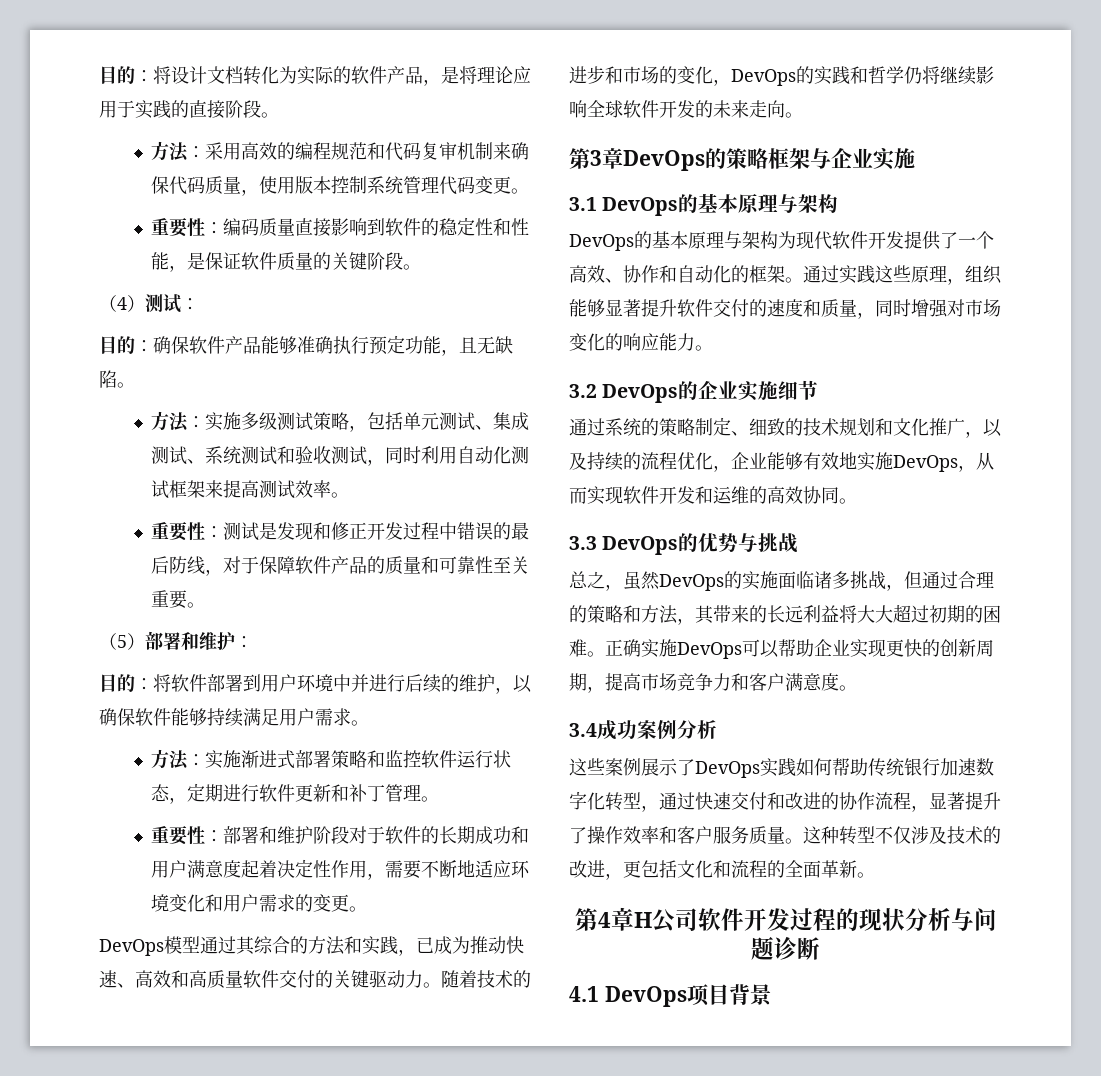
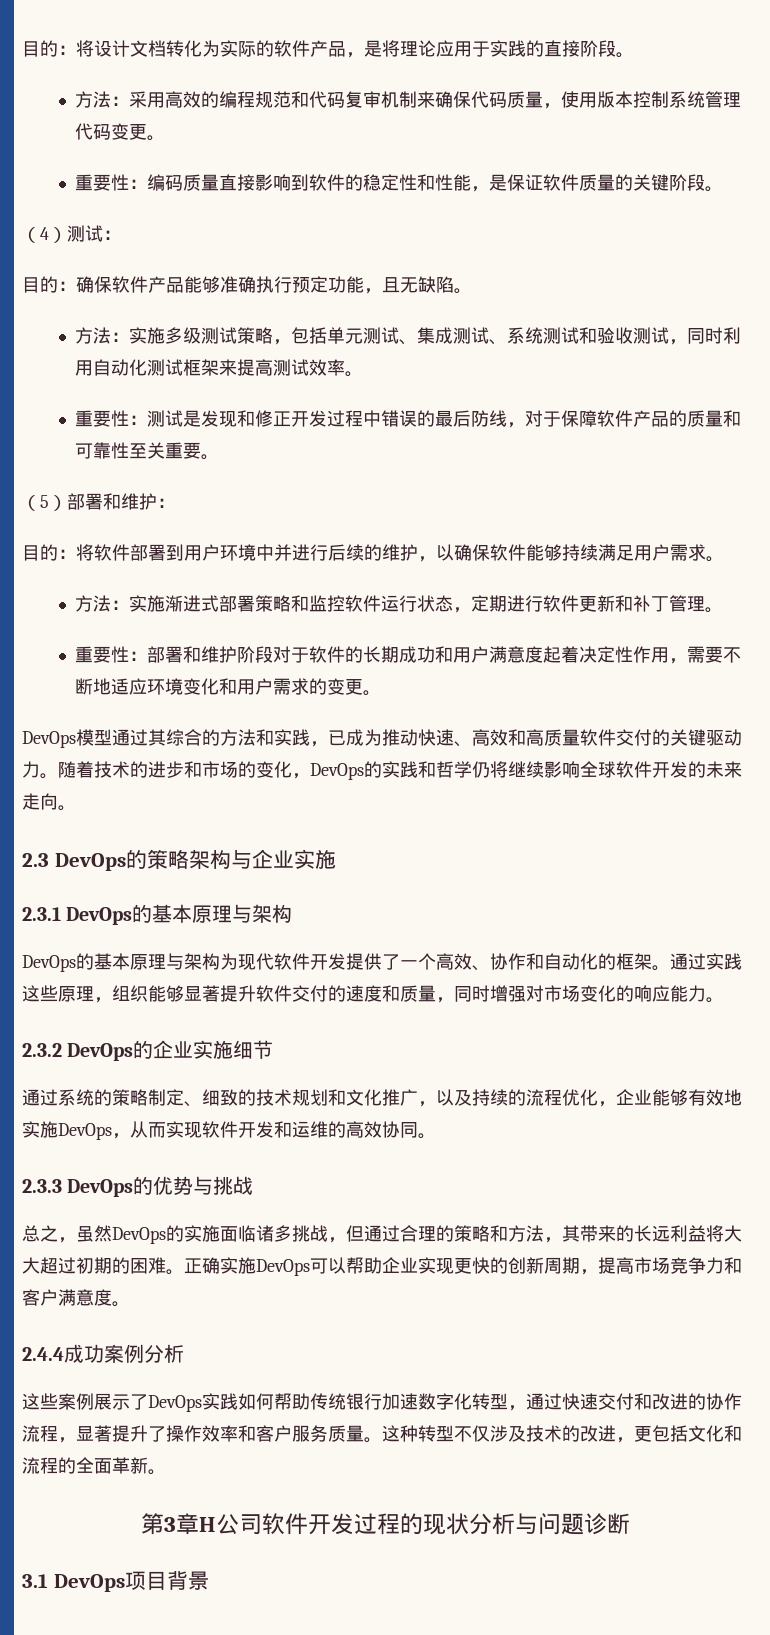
- 第3章DevOps的策略框架与企业实施
+ 2.3 DevOps的策略架构与企业实施
- 3.1 DevOps的基本原理与架构
+ 2.3.1 DevOps的基本原理与架构
- 3.2 DevOps的企业实施细节
+ 2.3.2 DevOps的企业实施细节
- 3.3 DevOps的优势与挑战
+ 2.3.3 DevOps的优势与挑战
- 3.4成功案例分析
+ 2.4.4成功案例分析
- 第4章H公司软件开发过程的现状分析与问题诊断
+ 第3章H公司软件开发过程的现状分析与问题诊断
- 4.1 DevOps项目背景
+ 3.1 DevOps项目背景

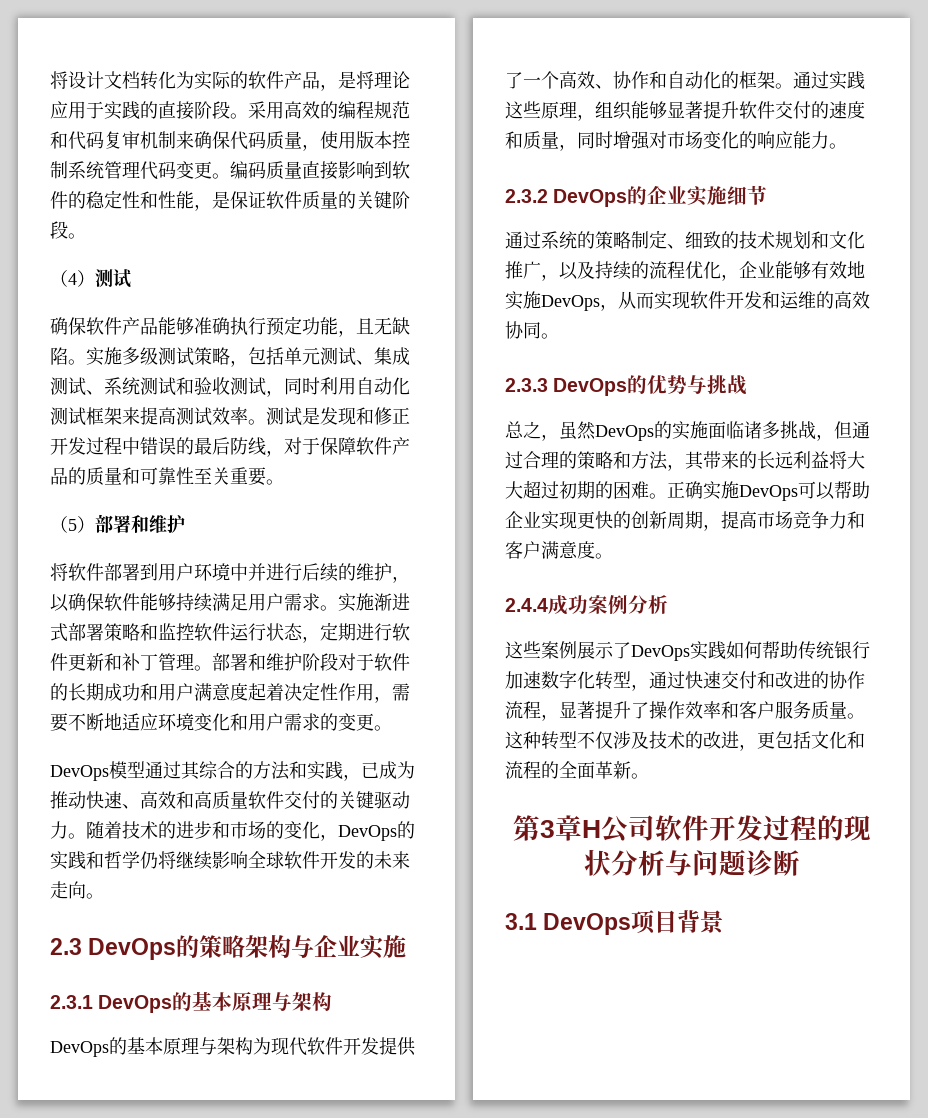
- 目的：将设计文档转化为实际的软件产品，是将理论应用于实践的直接阶段。
- 方法：采用高效的编程规范和代码复审机制来确保代码质量，使用版本控制系统管理代码变更。
- 重要性：编码质量直接影响到软件的稳定性和性能，是保证软件质量的关键阶段。
+ 将设计文档转化为实际的软件产品，是将理论应用于实践的直接阶段。采用高效的编程规范和代码复审机制来确保代码质量，使用版本控制系统管理代码变更。编码质量直接影响到软件的稳定性和性能，是保证软件质量的关键阶段。
- （4）测试：
- 目的：确保软件产品能够准确执行预定功能，且无缺陷。
- 方法：实施多级测试策略，包括单元测试、集成测试、系统测试和验收测试，同时利用自动化测试框架来提高测试效率。
- 重要性：测试是发现和修正开发过程中错误的最后防线，对于保障软件产品的质量和可靠性至关重要。
+ （4）测试
+ 确保软件产品能够准确执行预定功能，且无缺陷。实施多级测试策略，包括单元测试、集成测试、系统测试和验收测试，同时利用自动化测试框架来提高测试效率。测试是发现和修正开发过程中错误的最后防线，对于保障软件产品的质量和可靠性至关重要。
- （5）部署和维护：
- 目的：将软件部署到用户环境中并进行后续的维护，以确保软件能够持续满足用户需求。
- 方法：
+ （5）部署和维护
+ 将软件部署到用户环境中并进行后续的维护，以确保软件能够持续满足用户需求。
- 实施渐进式部署策略和监控软件运行状态，定期进行软件更新和补丁管理。
- 重要性：部署和维护阶段对于软件的长期成功和用户满意度起着决定性作用，需要不断地适应环境变化和用户需求的变更。
+ 实施渐进式部署策略和监控软件运行状态，定期进行软件更新和补丁管理。部署和维护阶段对于软件的长期成功和用户满意度起着决定性作用，需要不断地适应环境变化和用户需求的变更。

